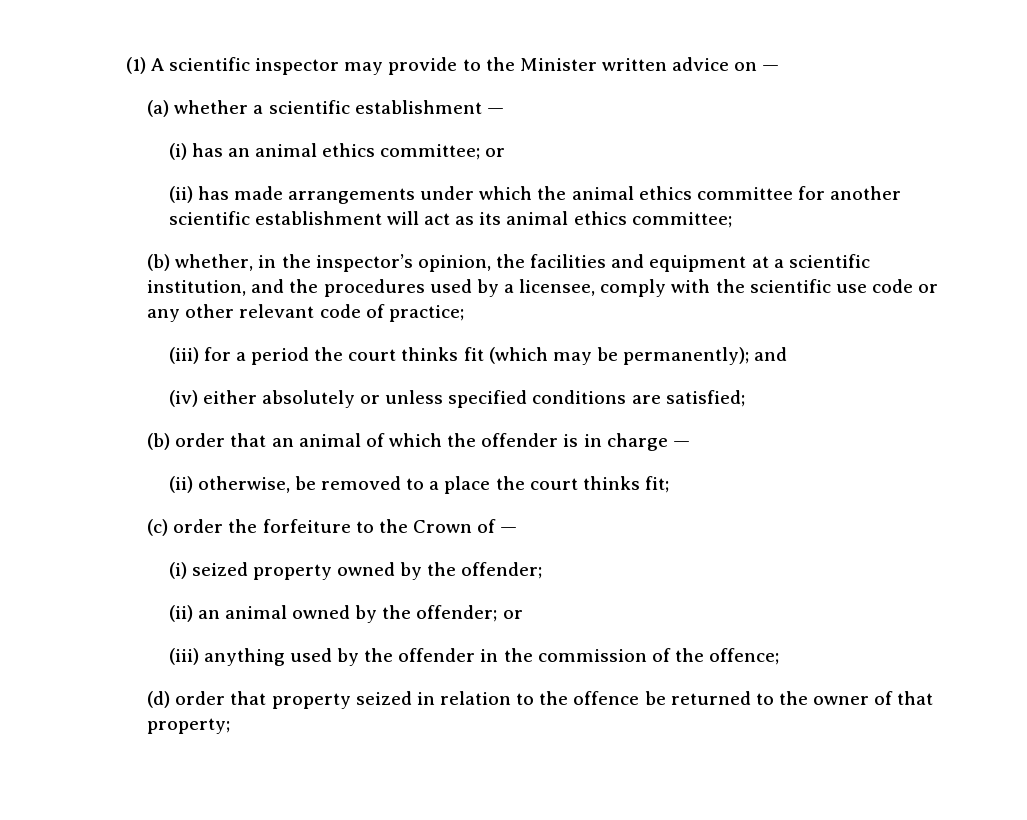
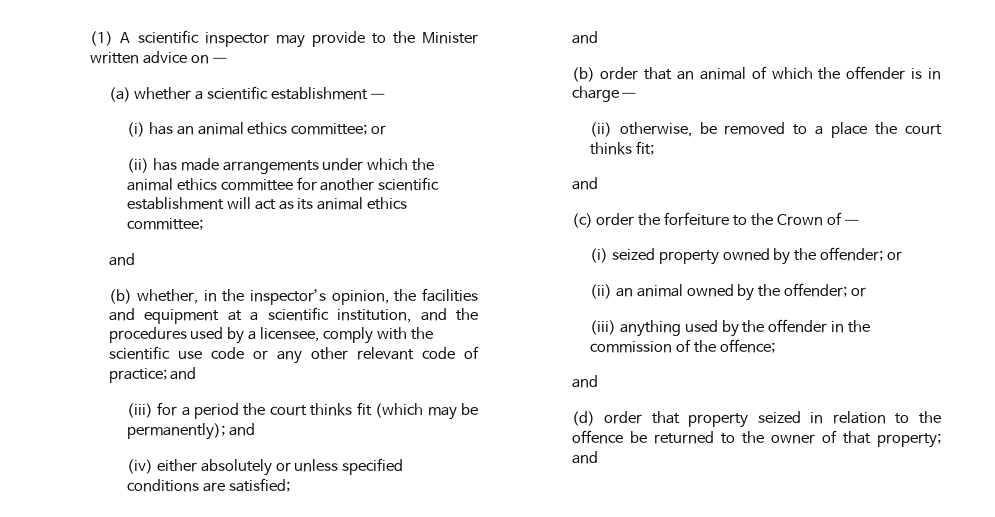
  (ii) has made arrangements under which the animal ethics committee for another scientific establishment will act as its animal ethics committee;
+ and
- (b) whether, in the inspector’s opinion, the facilities and equipment at a scientific institution, and the procedures used by a licensee, comply with the scientific use code or any other relevant code of practice;
+ (b) whether, in the inspector’s opinion, the facilities and equipment at a scientific institution, and the procedures used by a licensee, comply with the scientific use code or any other relevant code of practice; and
  (iv) either absolutely or unless specified conditions are satisfied;
+ and
  (ii) otherwise, be removed to a place the court thinks fit;
+ and
- (i) seized property owned by the offender;
+ (i) seized property owned by the offender; or
  (iii) anything used by the offender in the commission of the offence;
+ and
- (d) order that property seized in relation to the offence be returned to the owner of that property;
+ (d) order that property seized in relation to the offence be returned to the owner of that property; and

